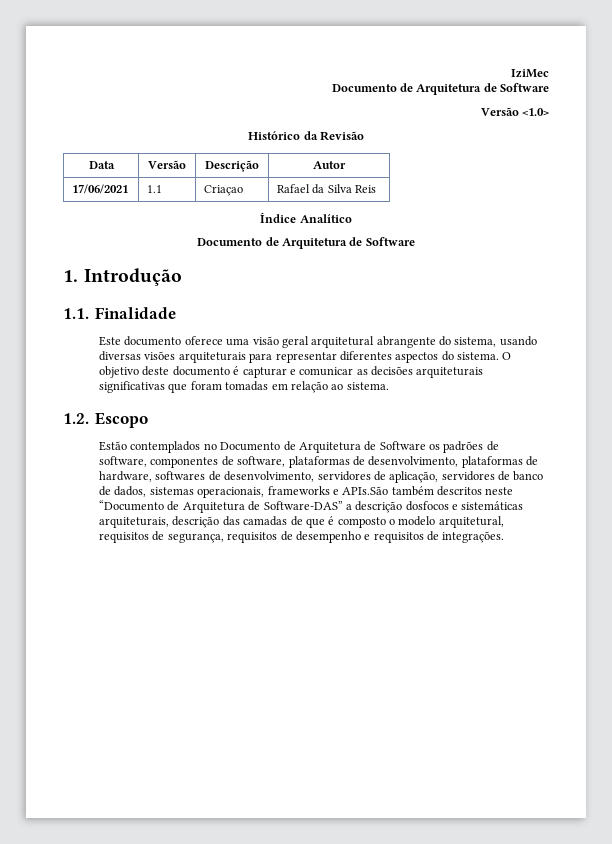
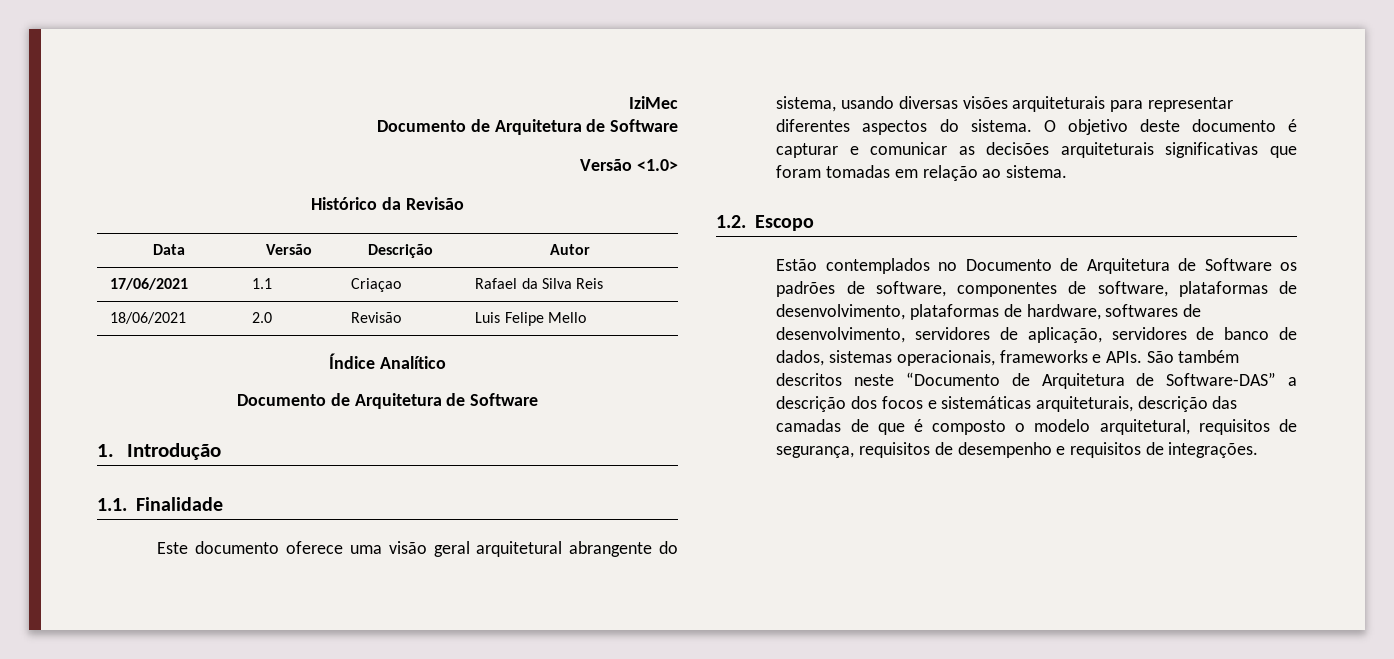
+ 18/06/2021 | 2.0 | Revisão | Luis Felipe Mello
- Estão contemplados no Documento de Arquitetura de Software os padrões de software, componentes de software, plataformas de desenvolvimento, plataformas de hardware, softwares de desenvolvimento, servidores de aplicação, servidores de banco de dados, sistemas operacionais, frameworks e APIs.São também descritos neste “Documento de Arquitetura de Software-DAS” a descrição dosfocos e sistemáticas arquiteturais, descrição das camadas de que é composto o modelo arquitetural, requisitos de segurança, requisitos de desempenho e requisitos de integrações.
+ Estão contemplados no Documento de Arquitetura de Software os padrões de software, componentes de software, plataformas de desenvolvimento, plataformas de hardware, softwares de desenvolvimento, servidores de aplicação, servidores de banco de dados, sistemas operacionais, frameworks e APIs. São também descritos neste “Documento de Arquitetura de Software-DAS” a descrição dos focos e sistemáticas arquiteturais, descrição das camadas de que é composto o modelo arquitetural, requisitos de segurança, requisitos de desempenho e requisitos de integrações.

